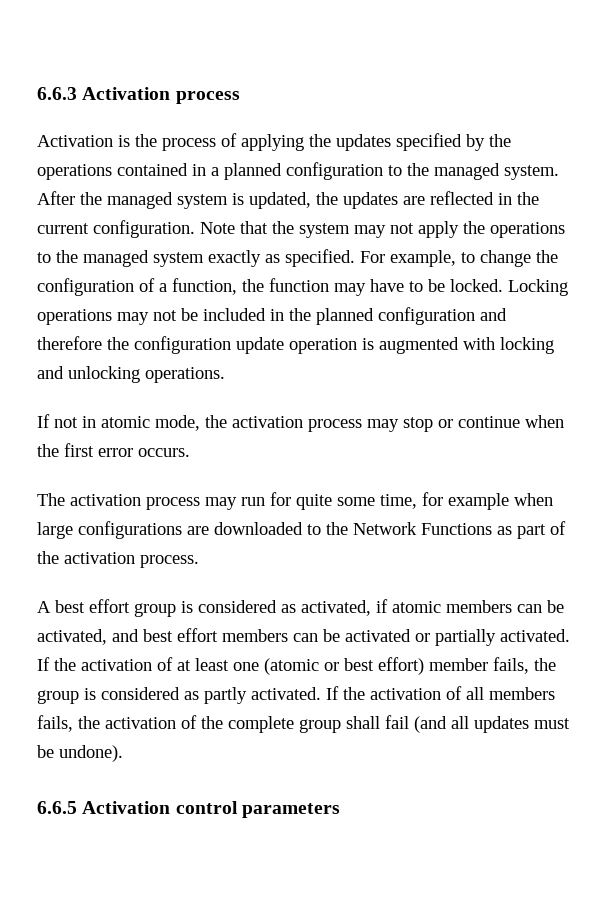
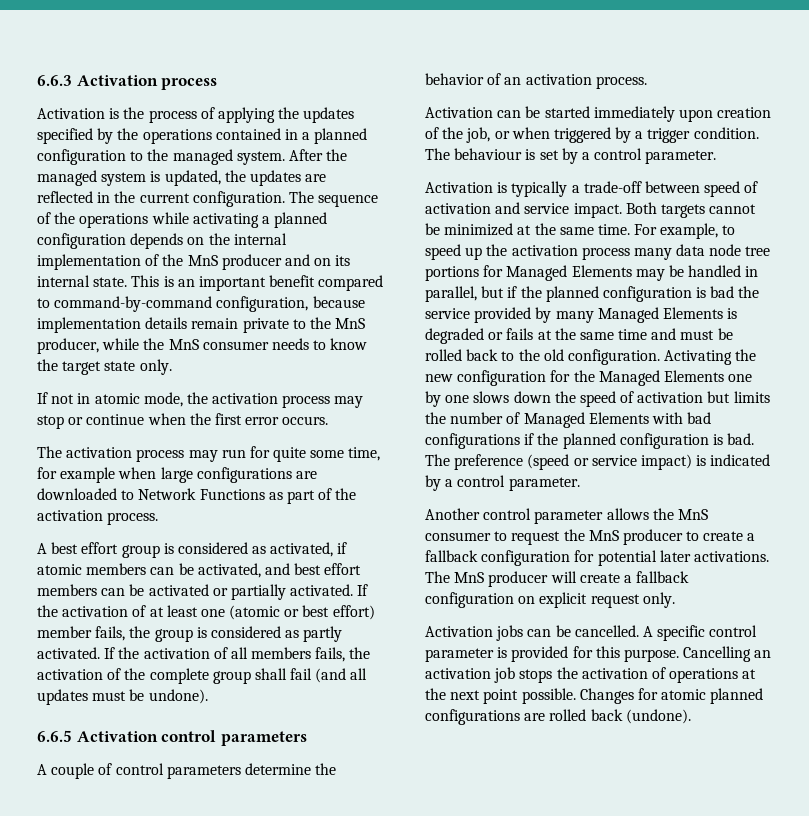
- Note that the system may not apply the operations to the managed system exactly as specified. For example, to change the configuration of a function, the function may have to be locked. Locking operations may not be included in the planned configuration and therefore the configuration update operation is augmented with locking and unlocking operations.
+ The sequence of the operations while activating a planned configuration depends on the internal implementation of the MnS producer and on its internal state. This is an important benefit compared to command-by-command configuration, because implementation details remain private to the MnS producer, while the MnS consumer needs to know the target state only.
- The activation process may run for quite some time, for example when large configurations are downloaded to the Network Functions as part of the activation process.
+ The activation process may run for quite some time, for example when large configurations are downloaded to Network Functions as part of the activation process.
+ A couple of control parameters determine the behavior of an activation process.
+ Activation can be started immediately upon creation of the job, or when triggered by a trigger condition. The behaviour is set by a control parameter.
+ Activation is typically a trade-off between speed of activation and service impact. Both targets cannot be minimized at the same time. For example, to speed up the activation process many data node tree portions for Managed Elements may be handled in parallel, but if the planned configuration is bad the service provided by many Managed Elements is degraded or fails at the same time and must be rolled back to the old configuration. Activating the new configuration for the Managed Elements one by one slows down the speed of activation but limits the number of Managed Elements with bad configurations if the planned configuration is bad. The preference (speed or service impact) is indicated by a control parameter.
+ Another control parameter allows the MnS consumer to request the MnS producer to create a fallback configuration for potential later activations. The MnS producer will create a fallback configuration on explicit request only.
+ Activation jobs can be cancelled. A specific control parameter is provided for this purpose. Cancelling an activation job stops the activation of operations at the next point possible. Changes for atomic planned configurations are rolled back (undone).

